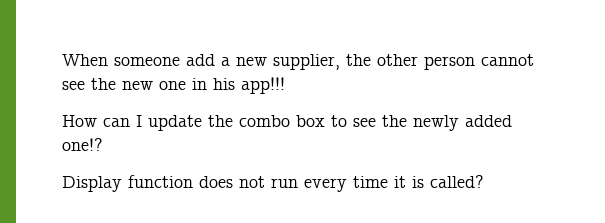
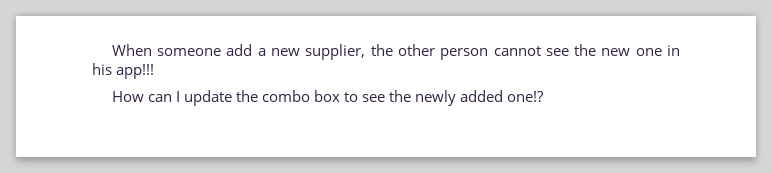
- Display function does not run every time it is called?

